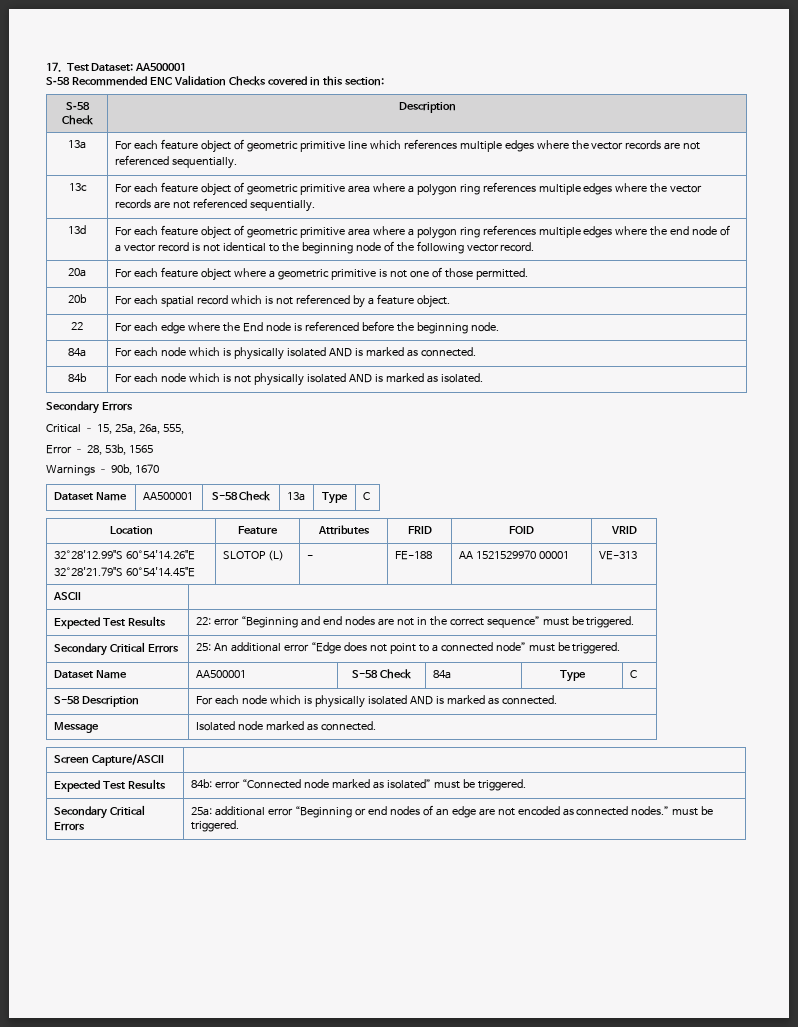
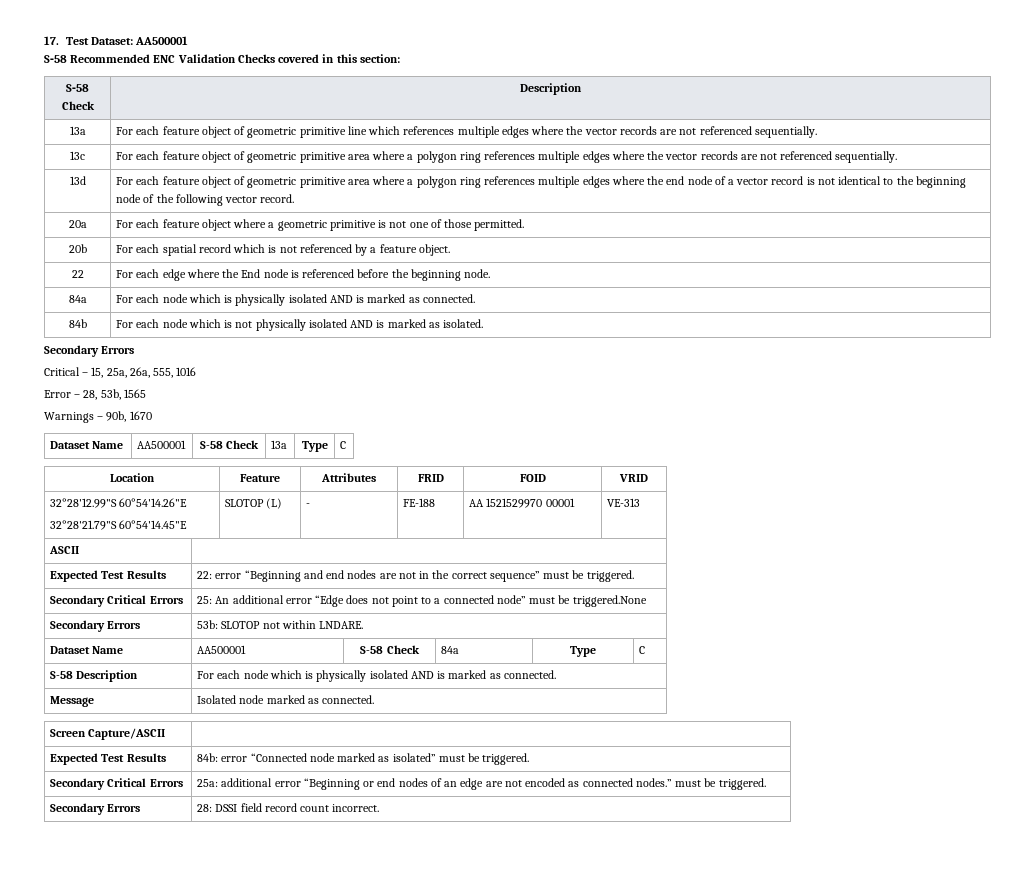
- Critical – 15, 25a, 26a, 555,
+ Critical – 15, 25a, 26a, 555, 1016
- Secondary Critical Errors | 25: An additional error “Edge does not point to a connected node” must be triggered.
+ Secondary Critical Errors | 25: An additional error “Edge does not point to a connected node” must be triggered.None
+ Secondary Errors | 53b: SLOTOP not within LNDARE.
+ Secondary Errors | 28: DSSI field record count incorrect.

